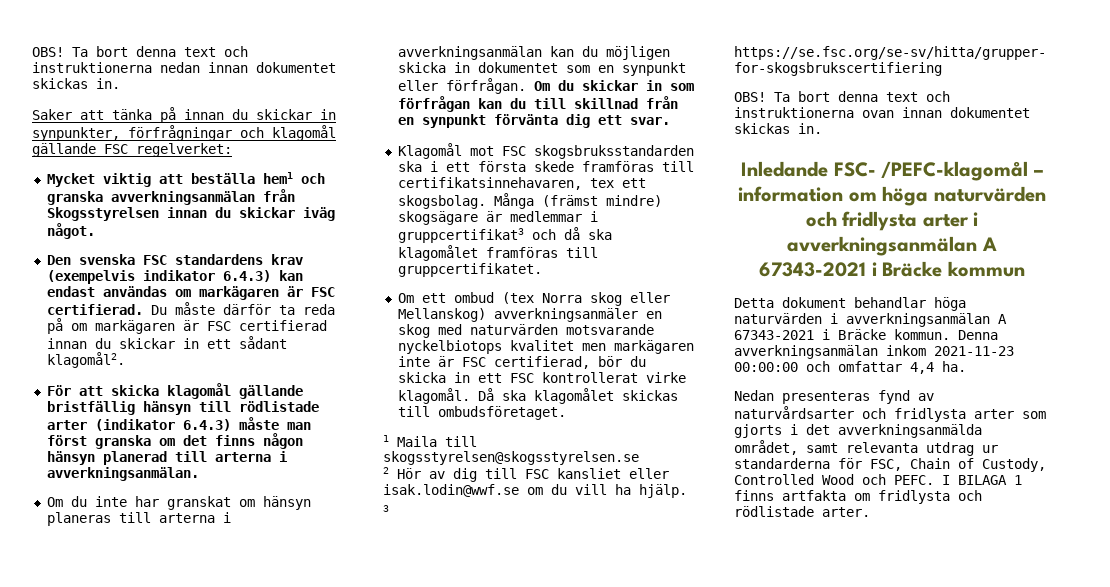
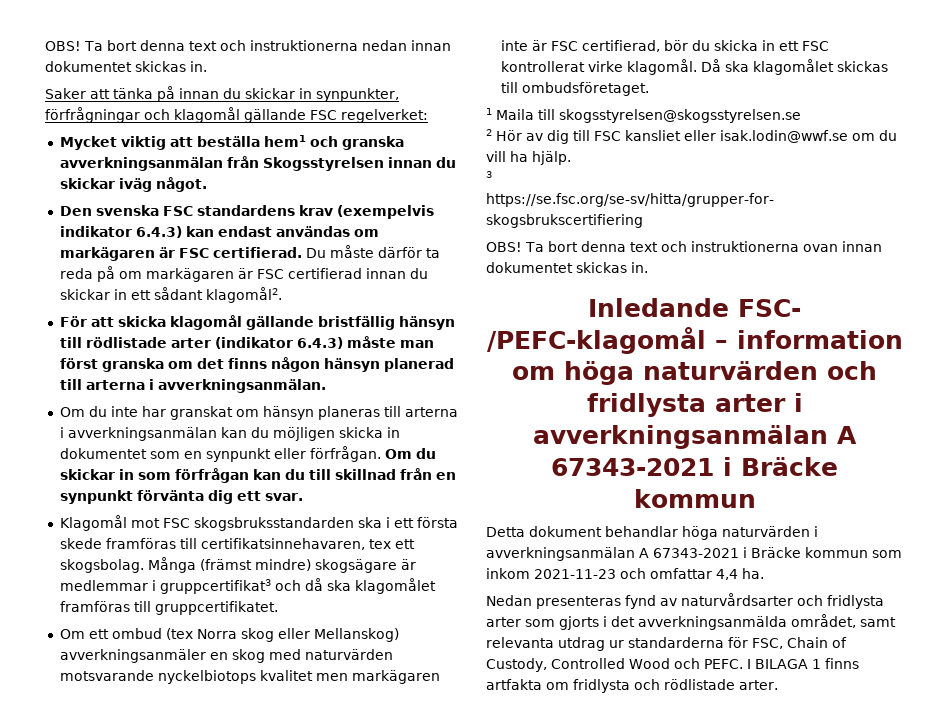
- Detta dokument behandlar höga naturvärden i avverkningsanmälan A 67343-2021 i Bräcke kommun. Denna avverkningsanmälan inkom 2021-11-23 00:00:00 och omfattar 4,4 ha.
+ Detta dokument behandlar höga naturvärden i avverkningsanmälan A 67343-2021 i Bräcke kommun som inkom 2021-11-23 och omfattar 4,4 ha.

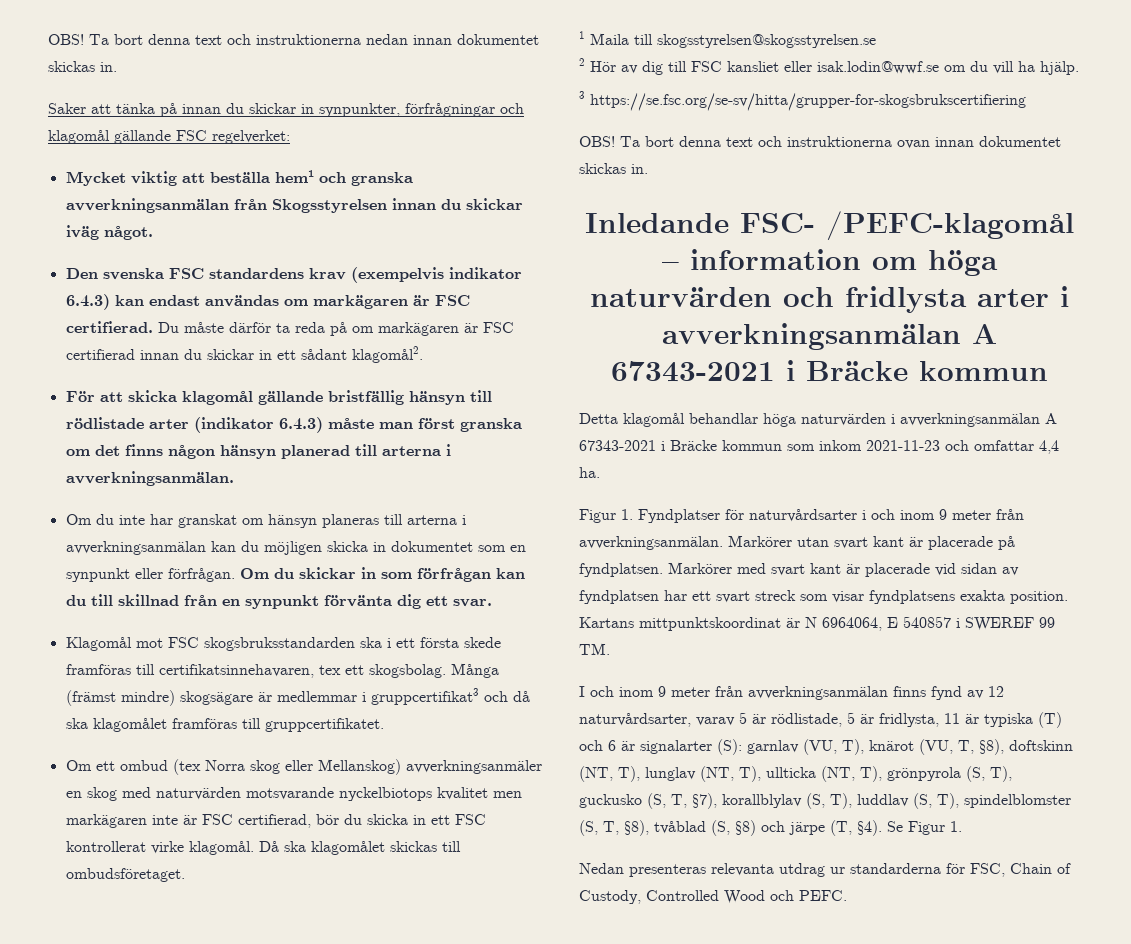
- Detta dokument behandlar höga naturvärden i avverkningsanmälan A 67343-2021 i Bräcke kommun som inkom 2021-11-23 och omfattar 4,4 ha.
+ Detta klagomål behandlar höga naturvärden i avverkningsanmälan A 67343-2021 i Bräcke kommun som inkom 2021-11-23 och omfattar 4,4 ha.
- Nedan presenteras fynd av naturvårdsarter och fridlysta arter som gjorts i det avverkningsanmälda området, samt relevanta utdrag ur standarderna för FSC, Chain of Custody, Controlled Wood och PEFC. I BILAGA 1 finns artfakta om fridlysta och rödlistade arter.
+ Figur 1. Fyndplatser för naturvårdsarter i och inom 9 meter från avverkningsanmälan. Markörer utan svart kant är placerade på fyndplatsen. Markörer med svart kant är placerade vid sidan av fyndplatsen har ett svart streck som visar fyndplatsens exakta position. Kartans mittpunktskoordinat är N 6964064, E 540857 i SWEREF 99 TM.
+ I och inom 9 meter från avverkningsanmälan finns fynd av 12 naturvårdsarter, varav 5 är rödlistade, 5 är fridlysta, 11 är typiska (T) och 6 är signalarter (S): garnlav (VU, T), knärot (VU, T, §8), doftskinn (NT, T), lunglav (NT, T), ullticka (NT, T), grönpyrola (S, T), guckusko (S, T, §7), korallblylav (S, T), luddlav (S, T), spindelblomster (S, T, §8), tvåblad (S, §8) och järpe (T, §4). Se Figur 1.
+ Nedan presenteras relevanta utdrag ur standarderna för FSC, Chain of Custody, Controlled Wood och PEFC.

